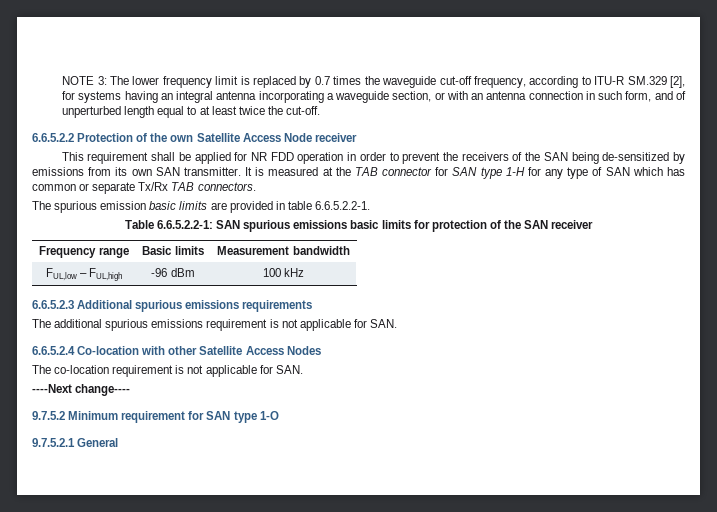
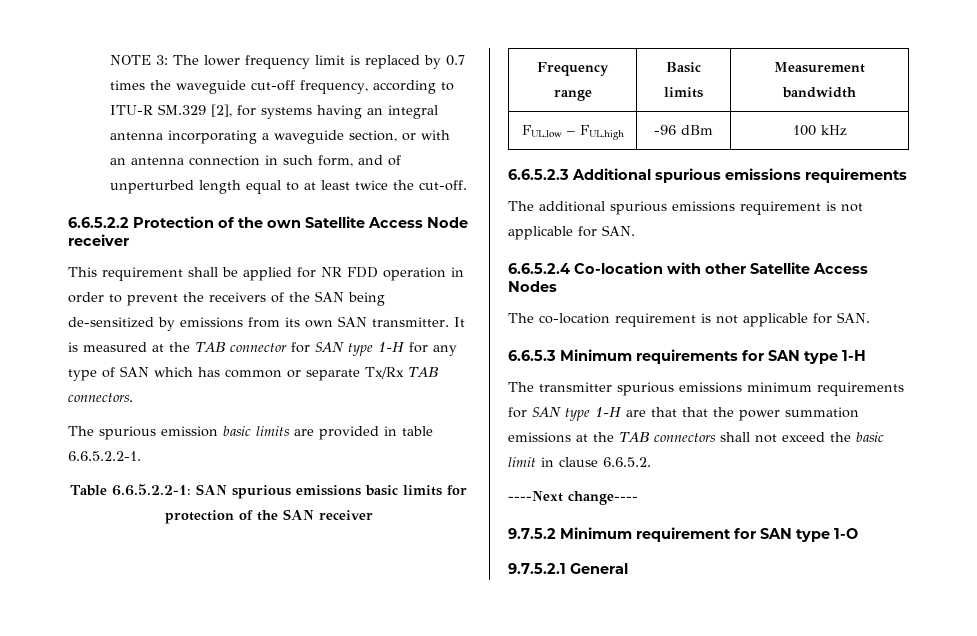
+ 6.6.5.3 Minimum requirements for SAN type 1-H
+ The transmitter spurious emissions minimum requirements for SAN type 1-H are that that the power summation emissions at the TAB connectors shall not exceed the basic limit in clause 6.6.5.2.

